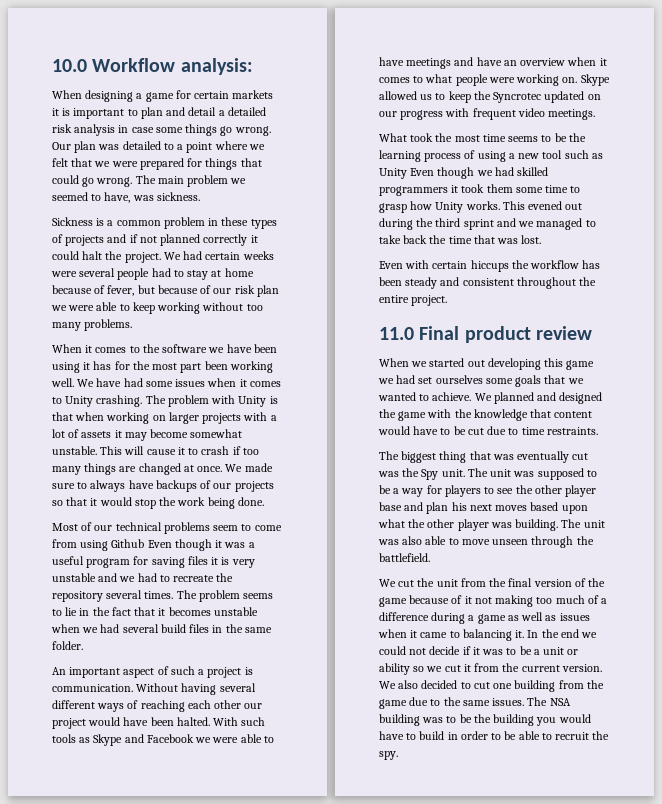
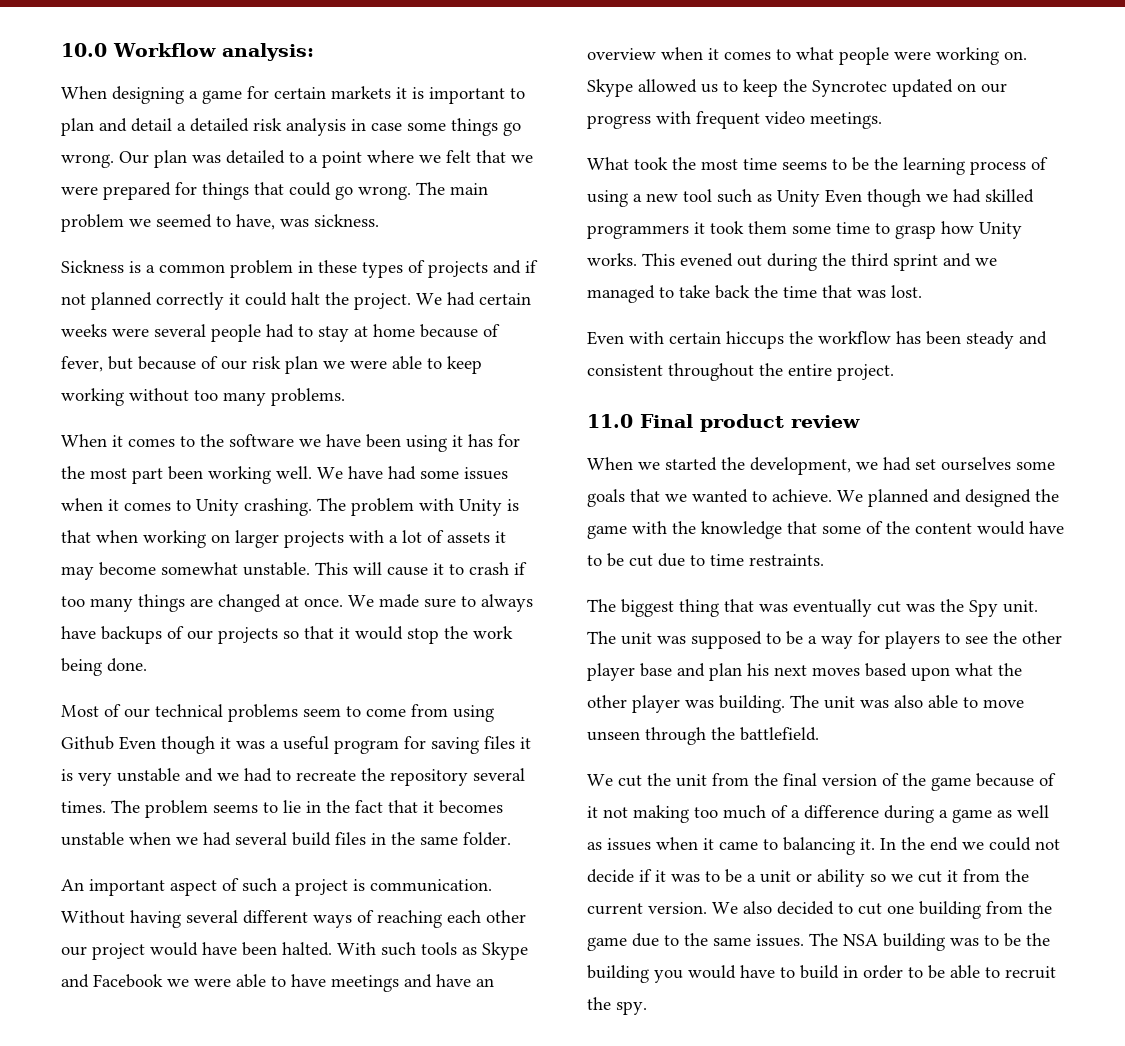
- When we started out developing this game we had set ourselves some goals that we wanted to achieve.
+ When we started the development, we had set ourselves some goals that we wanted to achieve.
- We planned and designed the game with the knowledge that content would have to be cut due to time restraints.
+ We planned and designed the game with the knowledge that some of the content would have to be cut due to time restraints.

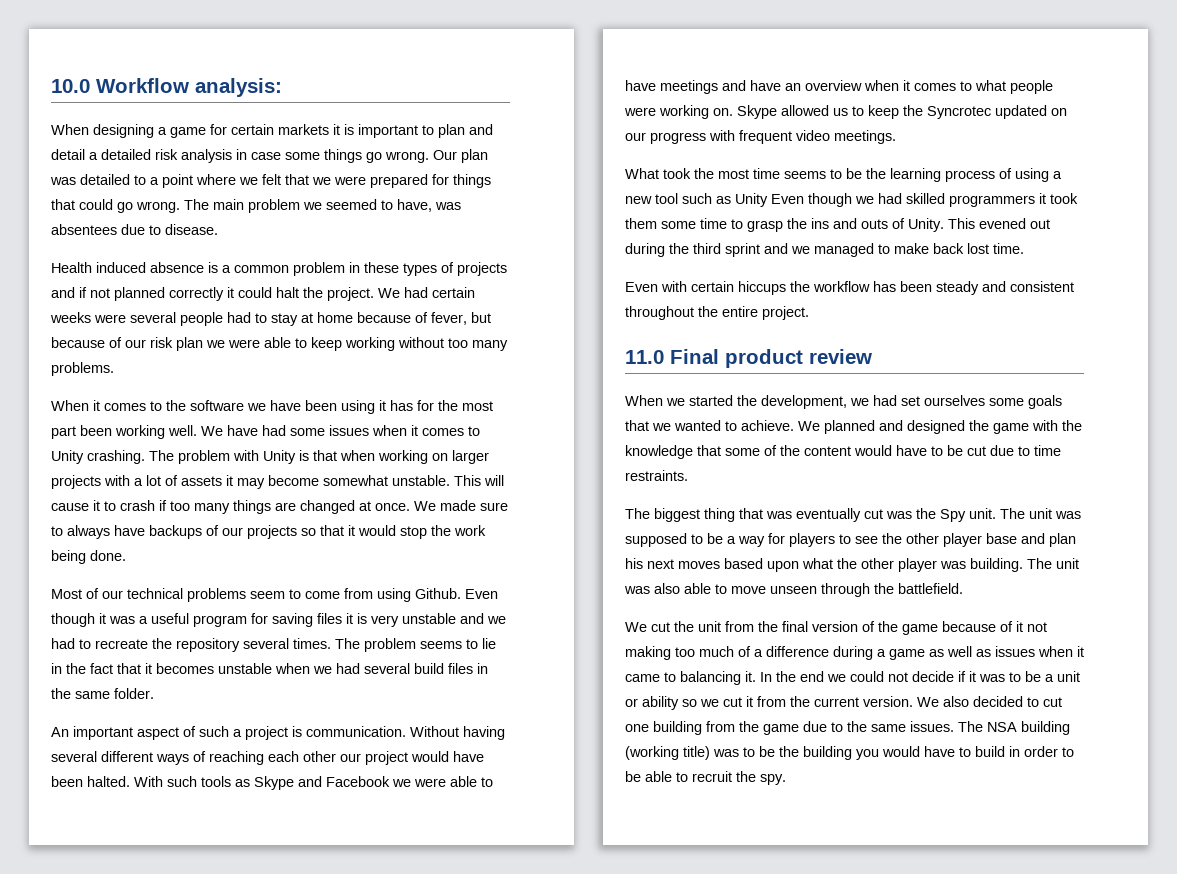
- The main problem we seemed to have, was sickness.
- Sickness is a common problem in these types of projects and if not planned correctly it could halt the project.
+ The main problem we seemed to have, was absentees due to disease.
+ Health induced absence is a common problem in these types of projects and if not planned correctly it could halt the project.
- Most of our technical problems seem to come from using Github Even though it was a useful program for saving files it is very unstable and we had to recreate the repository several times.
+ Most of our technical problems seem to come from using Github. Even though it was a useful program for saving files it is very unstable and we had to recreate the repository several times.
- What took the most time seems to be the learning process of using a new tool such as Unity Even though we had skilled programmers it took them some time to grasp how Unity works.
+ What took the most time seems to be the learning process of using a new tool such as Unity Even though we had skilled programmers it took them some time to grasp the ins and outs of Unity.
- This evened out during the third sprint and we managed to take back the time that was lost.
+ This evened out during the third sprint and we managed to make back lost time.
- The NSA building was to be the building you would have to build in order to be able to recruit the spy.
+ The NSA building (working title) was to be the building you would have to build in order to be able to recruit the spy.

